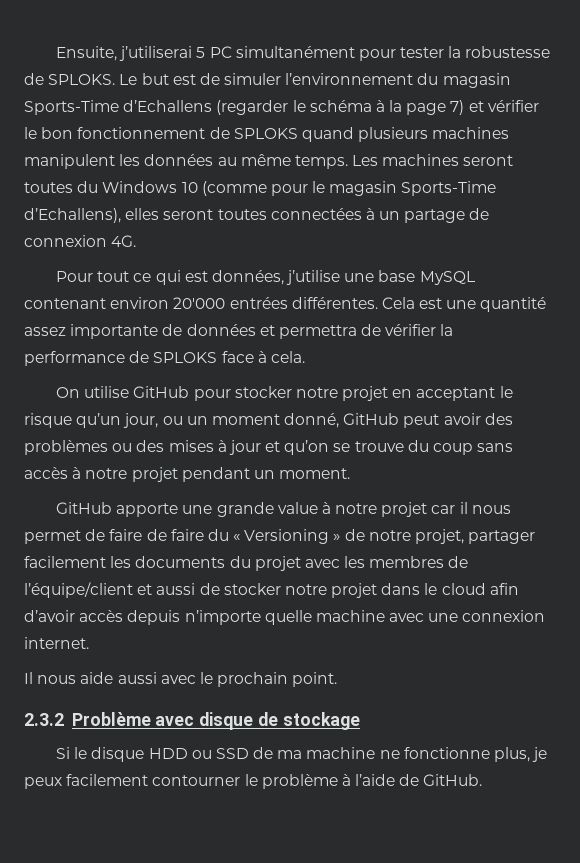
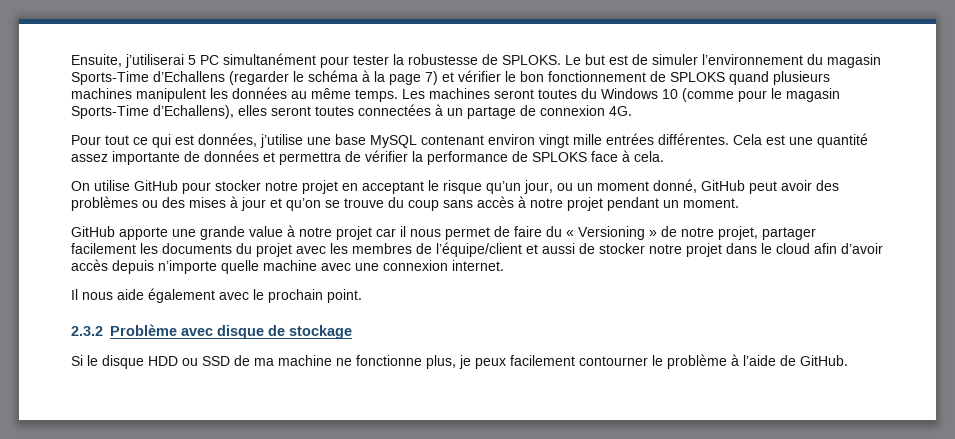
- Pour tout ce qui est données, j’utilise une base MySQL contenant environ 20'000 entrées différentes.
+ Pour tout ce qui est données, j’utilise une base MySQL contenant environ vingt mille entrées différentes.
- GitHub apporte une grande value à notre projet car il nous permet de faire de faire du « Versioning » de notre projet, partager facilement les documents du projet avec les membres de l’équipe/client et aussi de stocker notre projet dans le cloud afin d’avoir accès depuis n’importe quelle machine avec une connexion internet.
+ GitHub apporte une grande value à notre projet car il nous permet de faire du « Versioning » de notre projet, partager facilement les documents du projet avec les membres de l’équipe/client et aussi de stocker notre projet dans le cloud afin d’avoir accès depuis n’importe quelle machine avec une connexion internet.
- Il nous aide aussi avec le prochain point.
+ Il nous aide également avec le prochain point.

